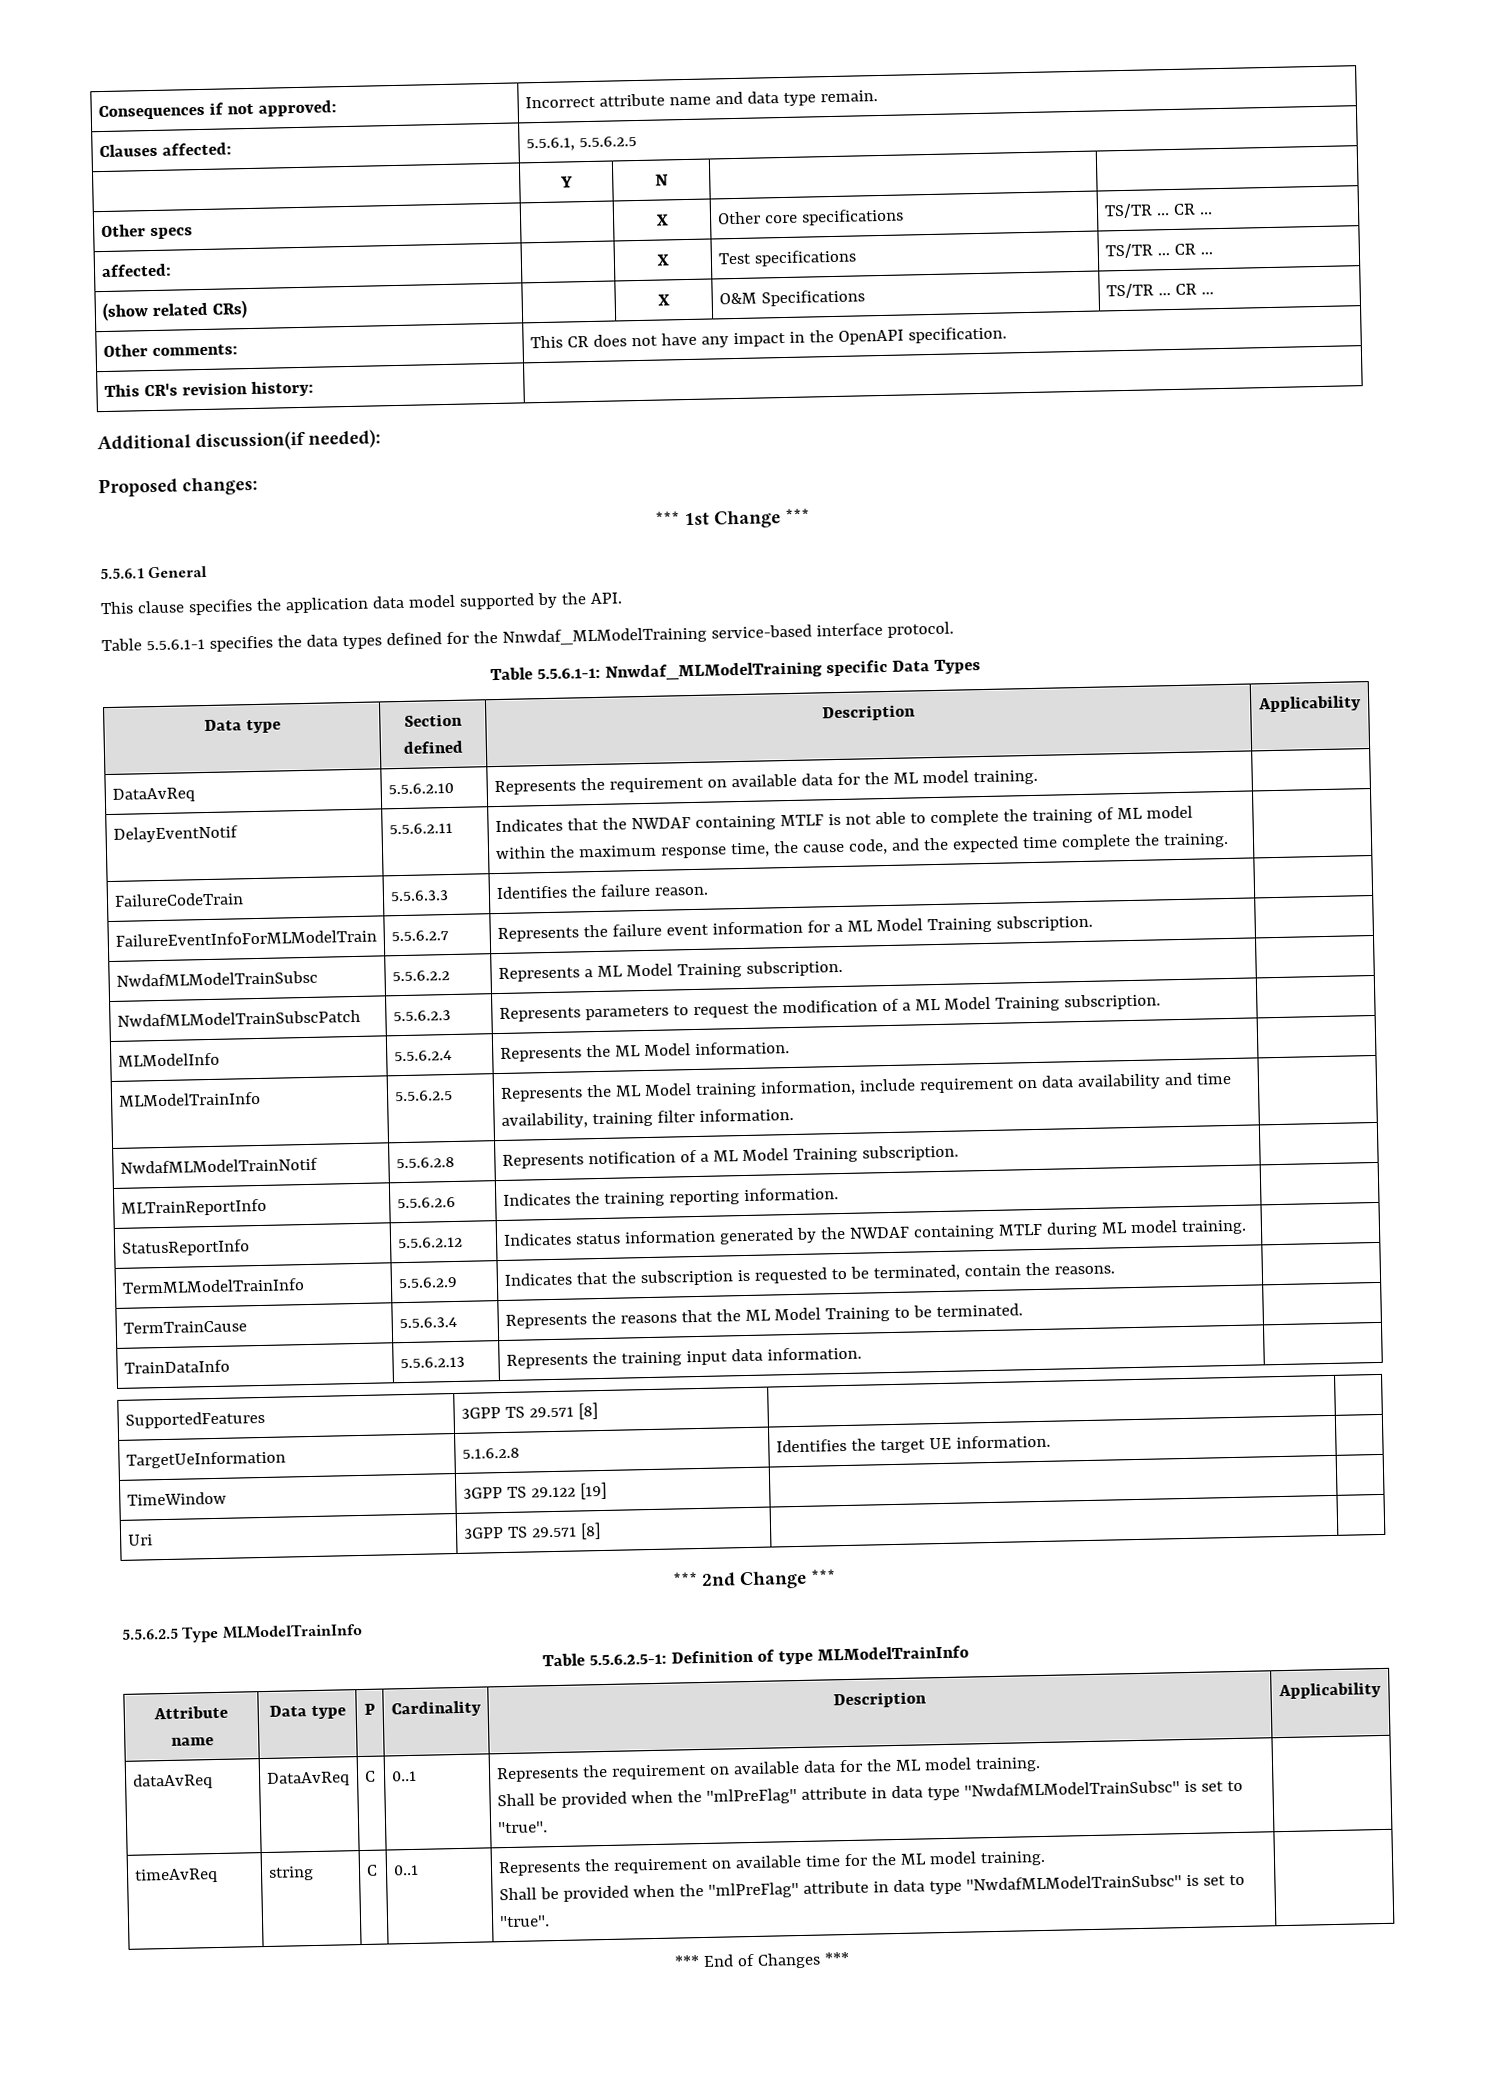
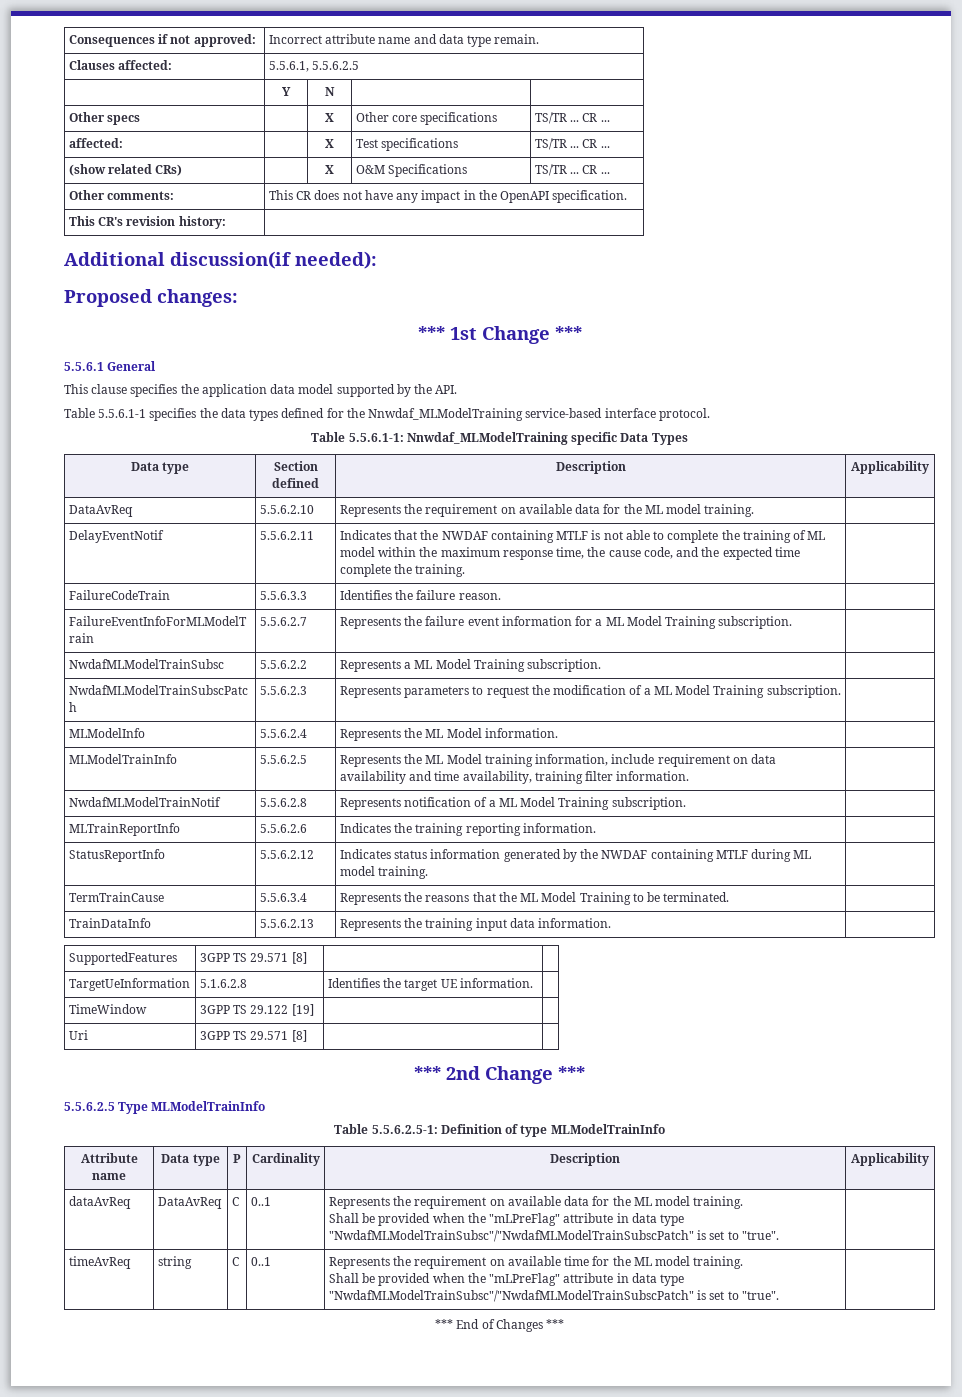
- TermMLModelTrainInfo | 5.5.6.2.9 | Indicates that the subscription is requested to be terminated, contain the reasons. |
  dataAvReq | DataAvReq | C | 0..1 | Represents the requirement on available data for the ML model training.
- Shall be provided when the "mlPreFlag" attribute in data type "NwdafMLModelTrainSubsc" is set to "true". |
+ Shall be provided when the "mLPreFlag" attribute in data type "NwdafMLModelTrainSubsc"/"NwdafMLModelTrainSubscPatch" is set to "true". |
  timeAvReq | string | C | 0..1 | Represents the requirement on available time for the ML model training.
- Shall be provided when the "mlPreFlag" attribute in data type "NwdafMLModelTrainSubsc" is set to "true". |
+ Shall be provided when the "mLPreFlag" attribute in data type "NwdafMLModelTrainSubsc"/"NwdafMLModelTrainSubscPatch" is set to "true". |

